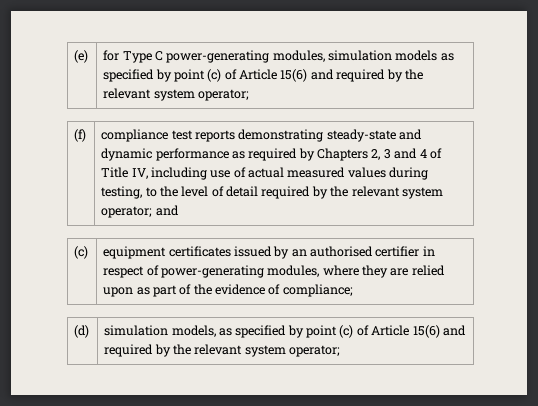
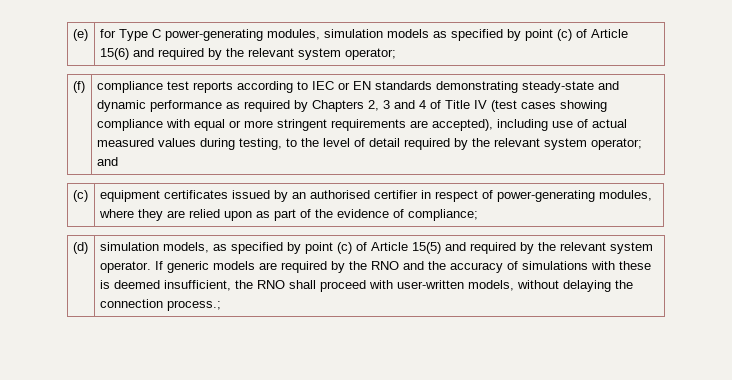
- compliance test reports demonstrating steady-state and dynamic performance as required by Chapters 2, 3 and 4 of Title IV, including use of actual measured values during testing, to the level of detail required by the relevant system operator; and
+ compliance test reports according to IEC or EN standards demonstrating steady-state and dynamic performance as required by Chapters 2, 3 and 4 of Title IV (test cases showing compliance with equal or more stringent requirements are accepted), including use of actual measured values during testing, to the level of detail required by the relevant system operator; and
- simulation models, as specified by point (c) of Article 15(6) and required by the relevant system operator;
+ simulation models, as specified by point (c) of Article 15(5) and required by the relevant system operator. If generic models are required by the RNO and the accuracy of simulations with these is deemed insufficient, the RNO shall proceed with user-written models, without delaying the connection process.;

